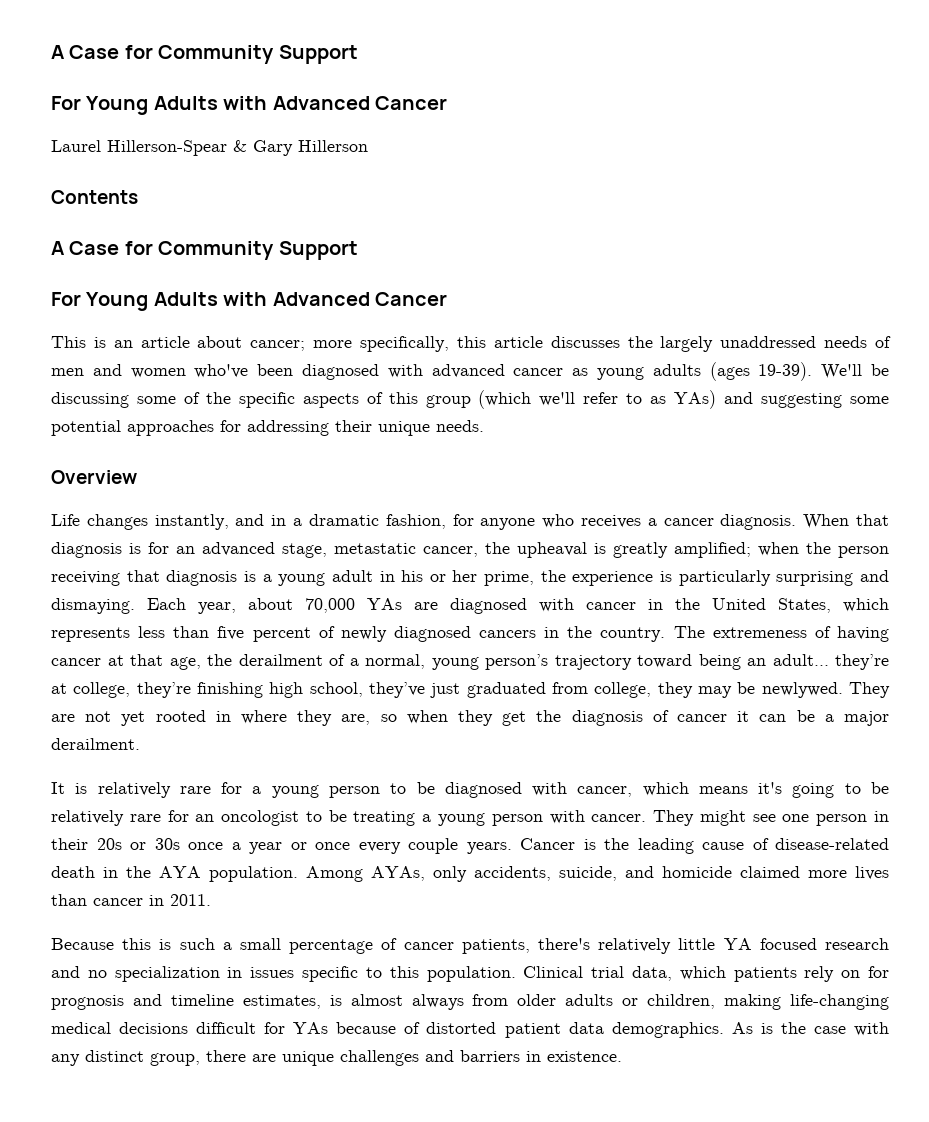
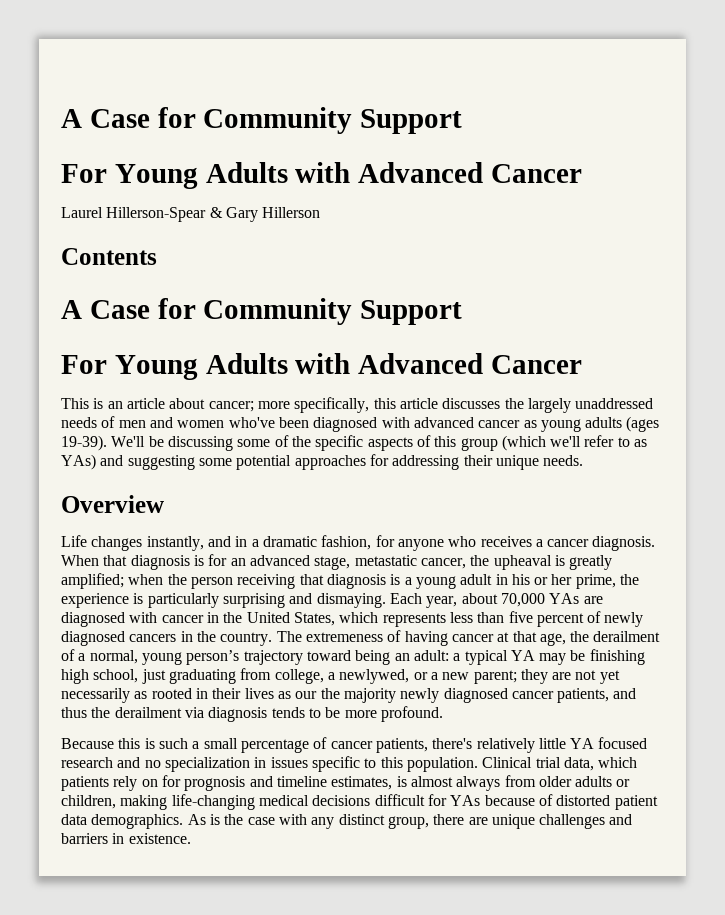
- The extremeness of having cancer at that age, the derailment of a normal, young person’s trajectory toward being an adult… they’re at college, they’re finishing high school, they’ve just graduated from college, they may be newlywed. They are not yet rooted in where they are, so when they get the diagnosis of cancer it can be a major derailment.
- It is relatively rare for a young person to be diagnosed with cancer, which means it's going to be relatively rare for an oncologist to be treating a young person with cancer. They might see one person in their 20s or 30s once a year or once every couple years. Cancer is the leading cause of disease-related death in the AYA population. Among AYAs, only accidents, suicide, and homicide claimed more lives than cancer in 2011.
+ The extremeness of having cancer at that age, the derailment of a normal, young person’s trajectory toward being an adult: a typical YA may be finishing high school, just graduating from college, a newlywed, or a new parent; they are not yet necessarily as rooted in their lives as our the majority newly diagnosed cancer patients, and thus the derailment via diagnosis tends to be more profound.

